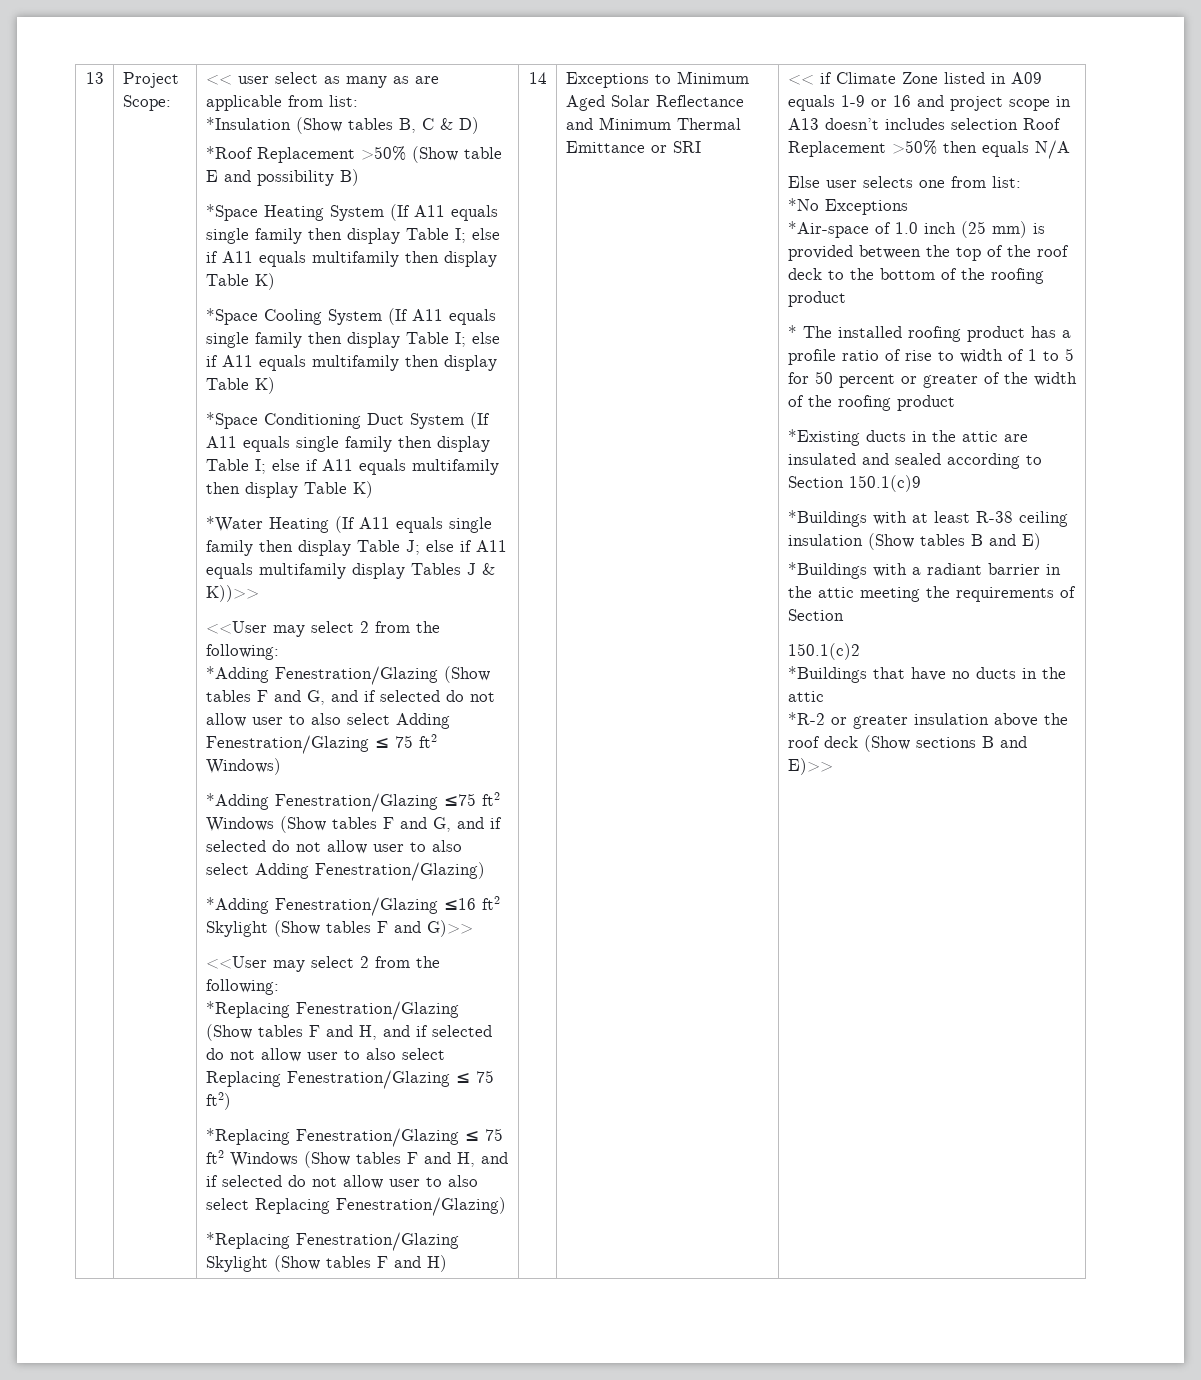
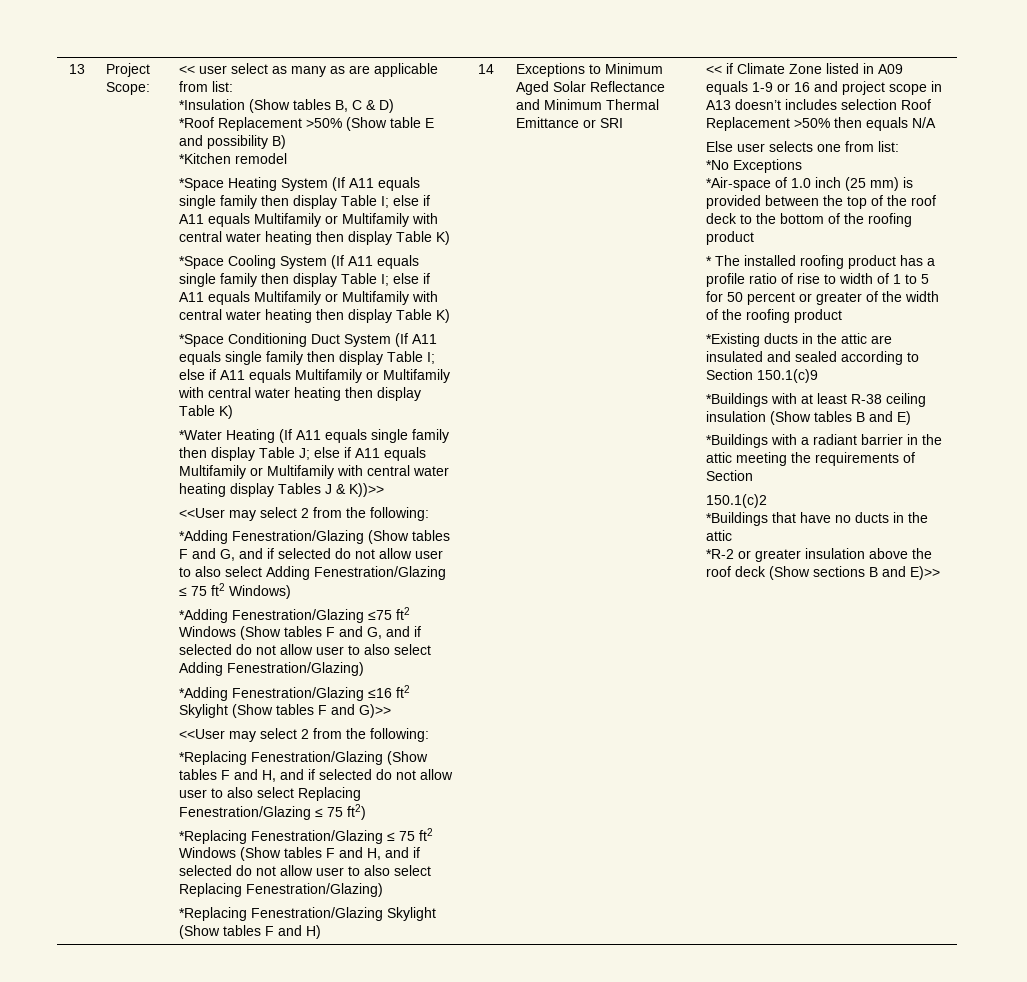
+ *Kitchen remodel
- *Space Heating System (If A11 equals single family then display Table I; else if A11 equals multifamily then display Table K)
+ *Space Heating System (If A11 equals single family then display Table I; else if A11 equals Multifamily or Multifamily with central water heating then display Table K)
- *Space Cooling System (If A11 equals single family then display Table I; else if A11 equals multifamily then display Table K)
+ *Space Cooling System (If A11 equals single family then display Table I; else if A11 equals Multifamily or Multifamily with central water heating then display Table K)
- *Space Conditioning Duct System (If A11 equals single family then display Table I; else if A11 equals multifamily then display Table K)
+ *Space Conditioning Duct System (If A11 equals single family then display Table I; else if A11 equals Multifamily or Multifamily with central water heating then display Table K)
- *Water Heating (If A11 equals single family then display Table J; else if A11 equals multifamily display Tables J & K))>>
+ *Water Heating (If A11 equals single family then display Table J; else if A11 equals Multifamily or Multifamily with central water heating display Tables J & K))>>

